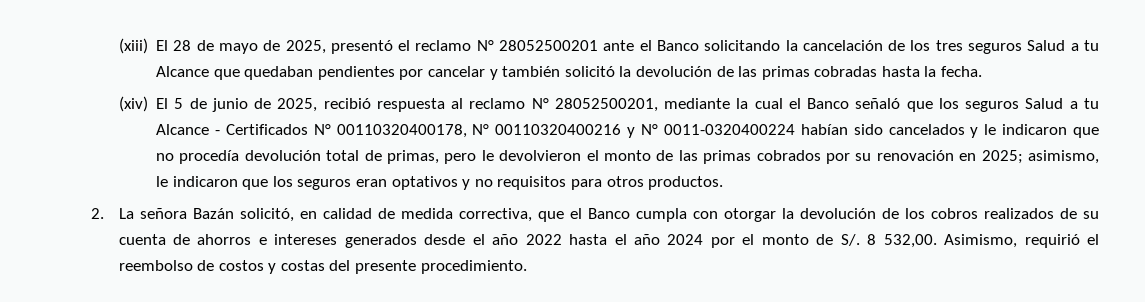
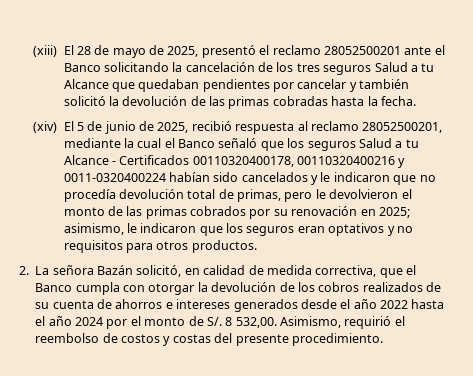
- (xiii) El 28 de mayo de 2025, presentó el reclamo N° 28052500201 ante el Banco solicitando la cancelación de los tres seguros Salud a tu Alcance que quedaban pendientes por cancelar y también solicitó la devolución de las primas cobradas hasta la fecha.
+ (xiii) El 28 de mayo de 2025, presentó el reclamo 28052500201 ante el Banco solicitando la cancelación de los tres seguros Salud a tu Alcance que quedaban pendientes por cancelar y también solicitó la devolución de las primas cobradas hasta la fecha.
- (xiv) El 5 de junio de 2025, recibió respuesta al reclamo N° 28052500201, mediante la cual el Banco señaló que los seguros Salud a tu Alcance - Certificados N° 00110320400178, N° 00110320400216 y N° 0011-0320400224 habían sido cancelados y le indicaron que no procedía devolución total de primas, pero le devolvieron el monto de las primas cobrados por su renovación en 2025;
+ (xiv) El 5 de junio de 2025, recibió respuesta al reclamo 28052500201, mediante la cual el Banco señaló que los seguros Salud a tu Alcance - Certificados 00110320400178, 00110320400216 y 0011-0320400224 habían sido cancelados y le indicaron que no procedía devolución total de primas, pero le devolvieron el monto de las primas cobrados por su renovación en 2025;

